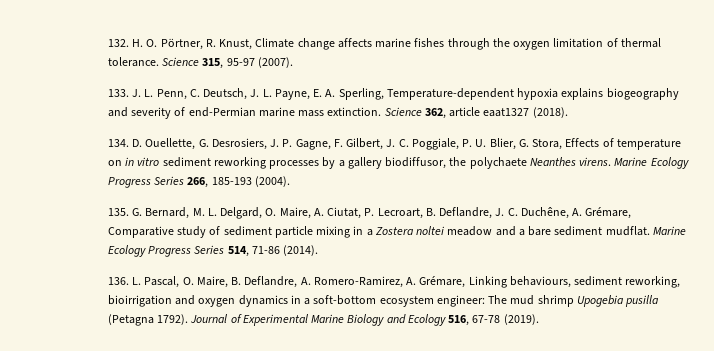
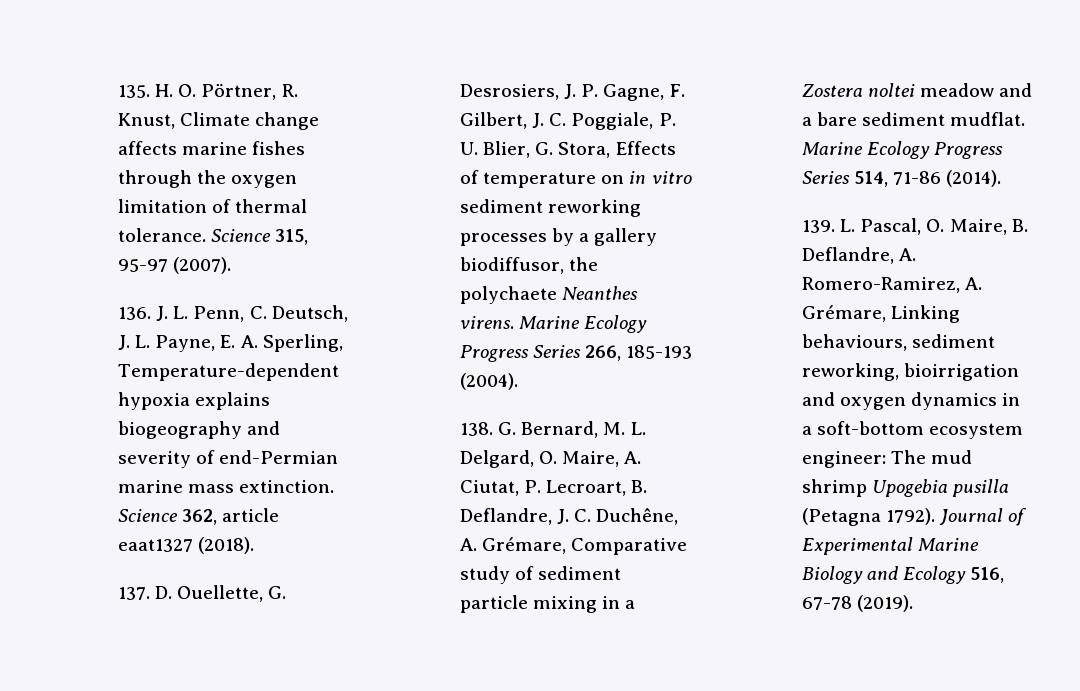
- 132. H. O. Pörtner, R. Knust, Climate change affects marine fishes through the oxygen limitation of thermal tolerance.
+ 135. H. O. Pörtner, R. Knust, Climate change affects marine fishes through the oxygen limitation of thermal tolerance.
- 133. J. L. Penn, C. Deutsch, J. L. Payne, E. A. Sperling, Temperature-dependent hypoxia explains biogeography and severity of end-Permian marine mass extinction.
+ 136. J. L. Penn, C. Deutsch, J. L. Payne, E. A. Sperling, Temperature-dependent hypoxia explains biogeography and severity of end-Permian marine mass extinction.
- 134. D. Ouellette, G. Desrosiers, J. P. Gagne, F. Gilbert, J. C. Poggiale, P. U. Blier, G. Stora, Effects of temperature on in vitro sediment reworking processes by a gallery biodiffusor, the polychaete Neanthes virens.
+ 137. D. Ouellette, G. Desrosiers, J. P. Gagne, F. Gilbert, J. C. Poggiale, P. U. Blier, G. Stora, Effects of temperature on in vitro sediment reworking processes by a gallery biodiffusor, the polychaete Neanthes virens.
- 135. G. Bernard, M. L. Delgard, O. Maire, A. Ciutat, P. Lecroart, B. Deflandre, J. C. Duchêne, A. Grémare, Comparative study of sediment particle mixing in a Zostera noltei meadow and a bare sediment mudflat.
+ 138. G. Bernard, M. L. Delgard, O. Maire, A. Ciutat, P. Lecroart, B. Deflandre, J. C. Duchêne, A. Grémare, Comparative study of sediment particle mixing in a Zostera noltei meadow and a bare sediment mudflat.
- 136. L. Pascal, O. Maire, B. Deflandre, A. Romero-Ramirez, A. Grémare, Linking behaviours, sediment reworking, bioirrigation and oxygen dynamics in a soft-bottom ecosystem engineer: The mud shrimp Upogebia pusilla (Petagna 1792).
+ 139. L. Pascal, O. Maire, B. Deflandre, A. Romero-Ramirez, A. Grémare, Linking behaviours, sediment reworking, bioirrigation and oxygen dynamics in a soft-bottom ecosystem engineer: The mud shrimp Upogebia pusilla (Petagna 1792).

